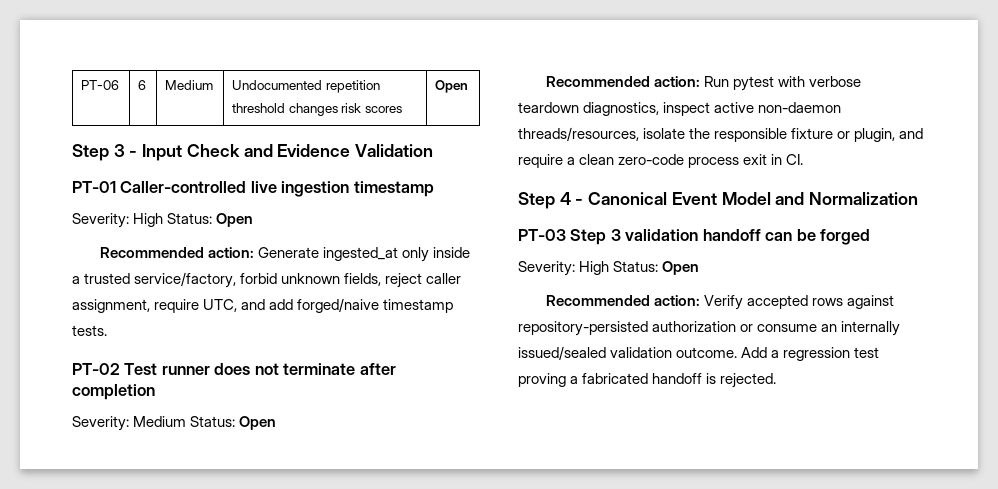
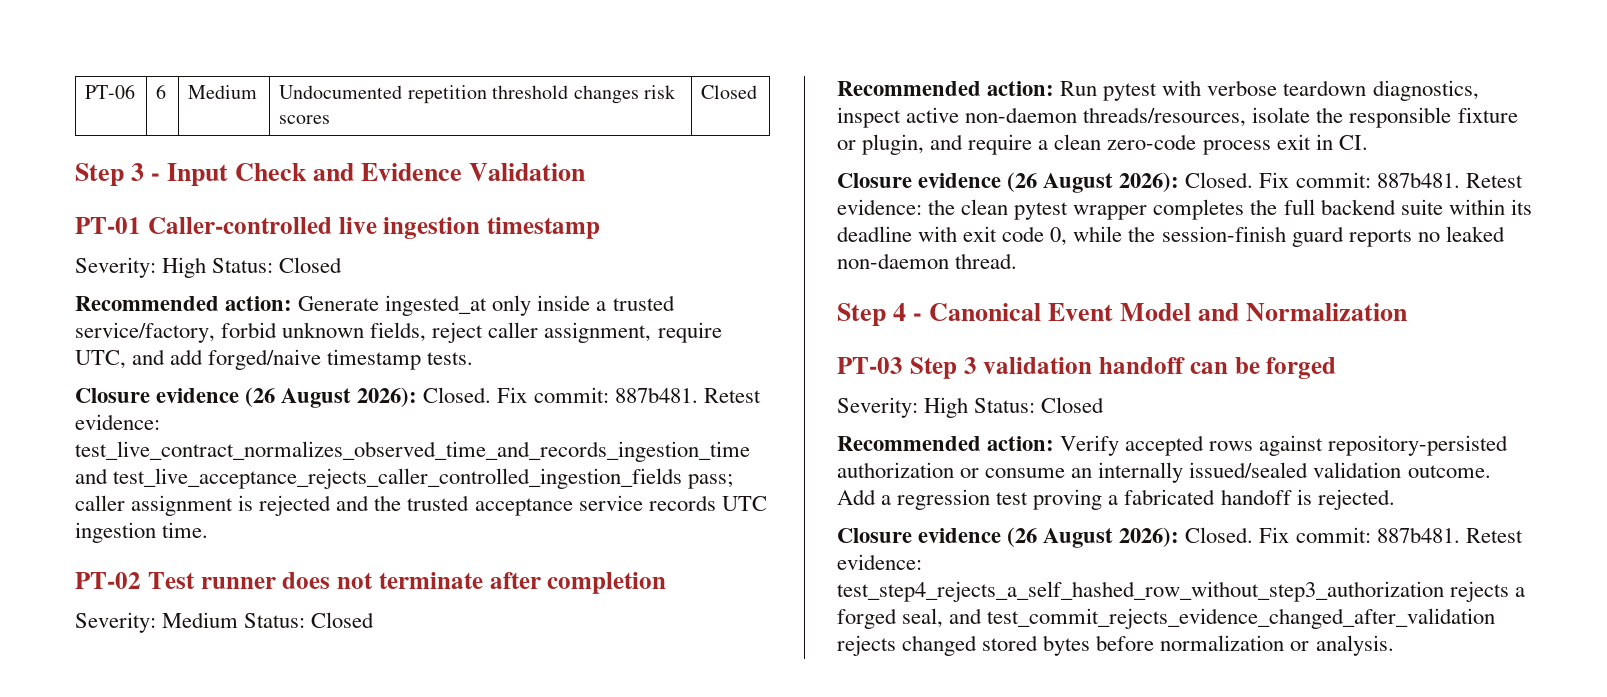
- PT-06 | 6 | Medium | Undocumented repetition threshold changes risk scores | Open
+ PT-06 | 6 | Medium | Undocumented repetition threshold changes risk scores | Closed
  PT-01 Caller-controlled live ingestion timestamp
- Severity: High Status: Open
+ Severity: High Status: Closed
+ Closure evidence (26 August 2026): Closed. Fix commit: 887b481. Retest evidence: test_live_contract_normalizes_observed_time_and_records_ingestion_time and test_live_acceptance_rejects_caller_controlled_ingestion_fields pass; caller assignment is rejected and the trusted acceptance service records UTC ingestion time.
- Severity: Medium Status: Open
+ Severity: Medium Status: Closed
+ Closure evidence (26 August 2026): Closed. Fix commit: 887b481. Retest evidence: the clean pytest wrapper completes the full backend suite within its deadline with exit code 0, while the session-finish guard reports no leaked non-daemon thread.
  PT-03 Step 3 validation handoff can be forged
- Severity: High Status: Open
+ Severity: High Status: Closed
+ Closure evidence (26 August 2026): Closed. Fix commit: 887b481. Retest evidence: test_step4_rejects_a_self_hashed_row_without_step3_authorization rejects a forged seal, and test_commit_rejects_evidence_changed_after_validation rejects changed stored bytes before normalization or analysis.

